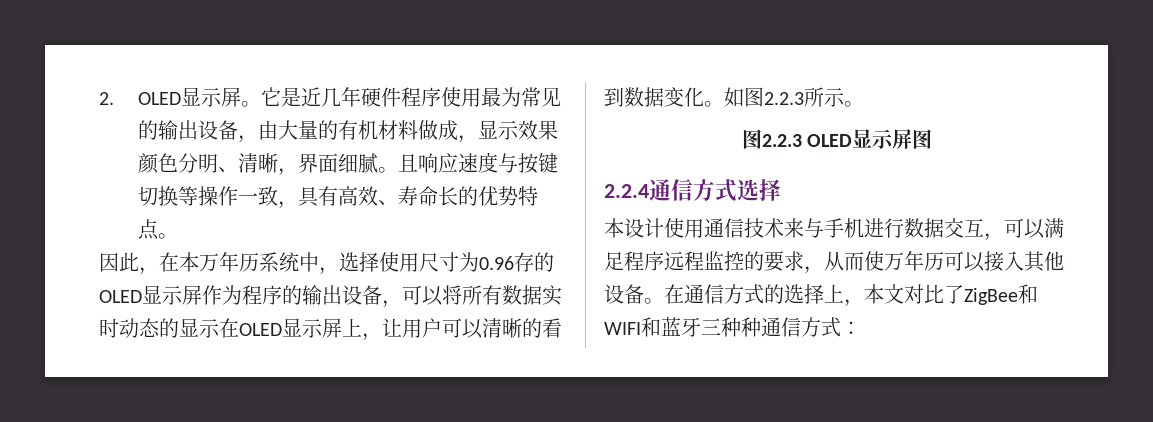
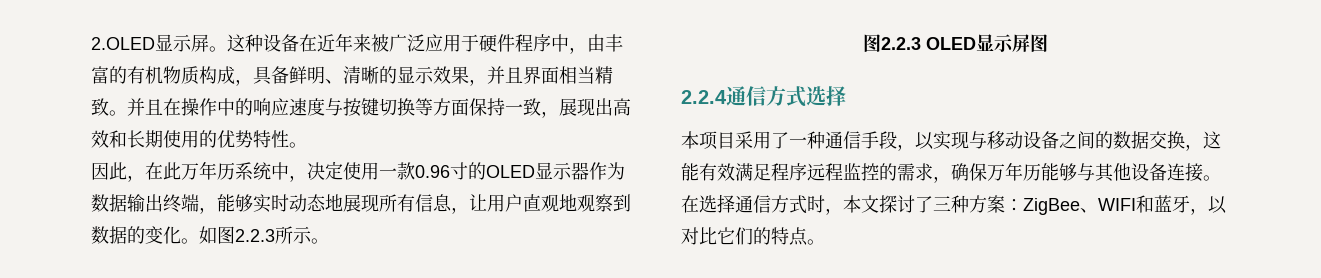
- 2. OLED显示屏。它是近几年硬件程序使用最为常见的输出设备，由大量的有机材料做成，显示效果颜色分明、清晰，界面细腻。且响应速度与按键切换等操作一致，具有高效、寿命长的优势特点。
+ 2.OLED显示屏。这种设备在近年来被广泛应用于硬件程序中，由丰富的有机物质构成，具备鲜明、清晰的显示效果，并且界面相当精致。并且在操作中的响应速度与按键切换等方面保持一致，展现出高效和长期使用的优势特性。
- 因此，在本万年历系统中，选择使用尺寸为0.96存的OLED显示屏作为程序的输出设备，可以将所有数据实时动态的显示在OLED显示屏上，让用户可以清晰的看到数据变化。
+ 因此，在此万年历系统中，决定使用一款0.96寸的OLED显示器作为数据输出终端，能够实时动态地展现所有信息，让用户直观地观察到数据的变化。
- 本设计使用通信技术来与手机进行数据交互，可以满足程序远程监控的要求，从而使万年历可以接入其他设备。在通信方式的选择上，本文对比了ZigBee和WIFI和蓝牙三种种通信方式：
+ 本项目采用了一种通信手段，以实现与移动设备之间的数据交换，这能有效满足程序远程监控的需求，确保万年历能够与其他设备连接。在选择通信方式时，本文探讨了三种方案：ZigBee、WIFI和蓝牙，以对比它们的特点。

